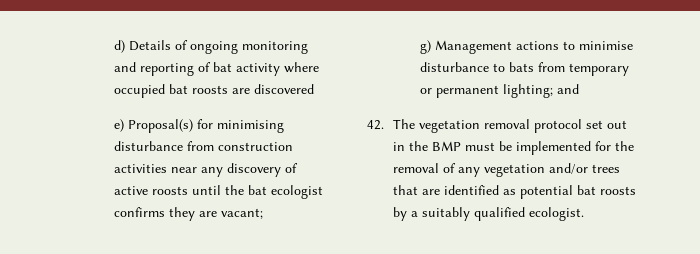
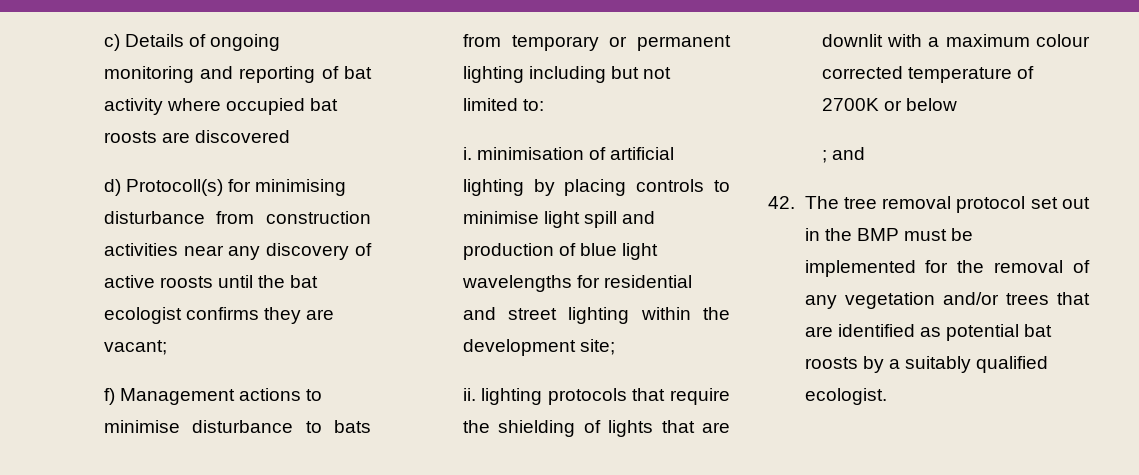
- d) Details of ongoing monitoring and reporting of bat activity where occupied bat roosts are discovered
+ c) Details of ongoing monitoring and reporting of bat activity where occupied bat roosts are discovered
- e) Proposal(s) for minimising disturbance from construction activities near any discovery of active roosts until the bat ecologist confirms they are vacant;
+ d) Protocoll(s) for minimising disturbance from construction activities near any discovery of active roosts until the bat ecologist confirms they are vacant;
- g) Management actions to minimise disturbance to bats from temporary or permanent lighting; and
+ f) Management actions to minimise disturbance to bats from temporary or permanent lighting including but not limited to:
+ i. minimisation of artificial lighting by placing controls to minimise light spill and production of blue light wavelengths for residential and street lighting within the development site;
+ ii. lighting protocols that require the shielding of lights that are downlit with a maximum colour corrected temperature of 2700K or below
+ ; and
- 42. The vegetation removal protocol set out in the BMP must be implemented for the removal of any vegetation and/or trees that are identified as potential bat roosts by a suitably qualified ecologist.
+ 42. The tree removal protocol set out in the BMP must be implemented for the removal of any vegetation and/or trees that are identified as potential bat roosts by a suitably qualified ecologist.

